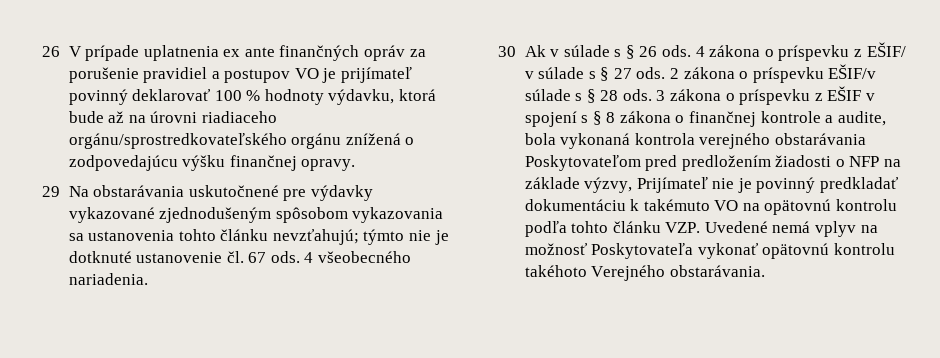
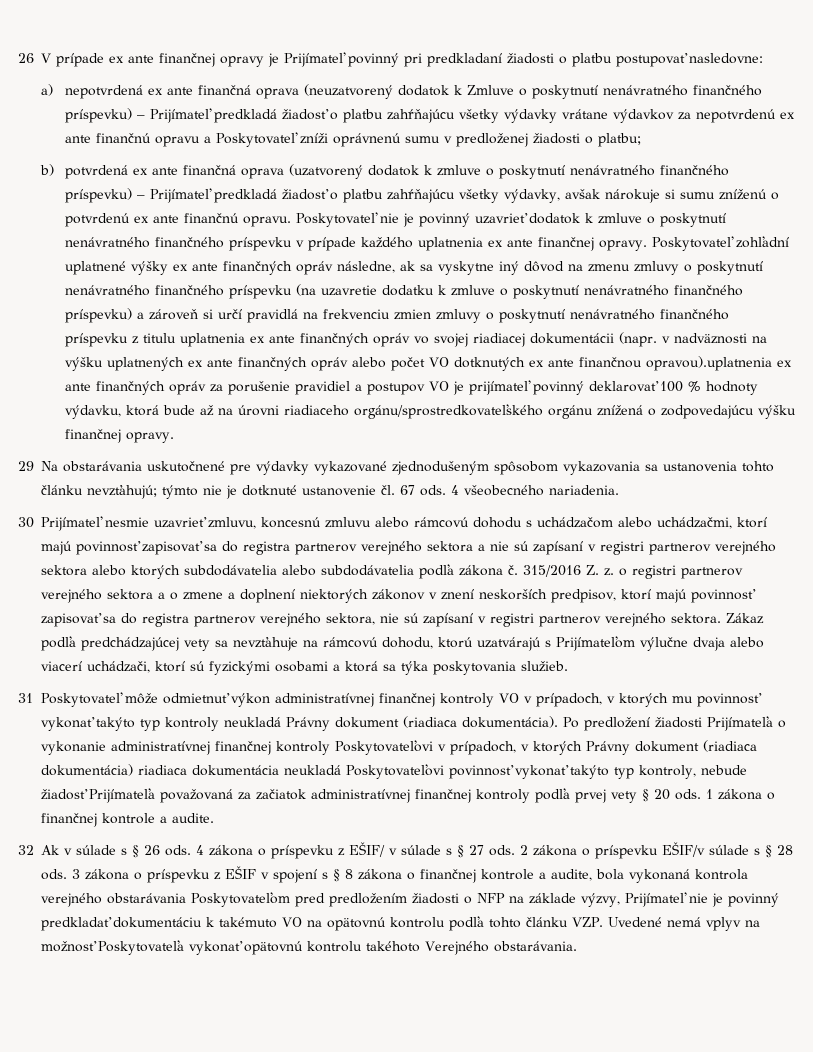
- 26 V prípade uplatnenia ex ante finančných opráv za porušenie pravidiel a postupov VO je prijímateľ povinný deklarovať 100 % hodnoty výdavku, ktorá bude až na úrovni riadiaceho orgánu/sprostredkovateľského orgánu znížená o zodpovedajúcu výšku finančnej opravy.
+ 26 V prípade ex ante finančnej opravy je Prijímateľ povinný pri predkladaní žiadosti o platbu postupovať nasledovne:
+ a) nepotvrdená ex ante finančná oprava (neuzatvorený dodatok k Zmluve o poskytnutí nenávratného finančného príspevku) – Prijímateľ predkladá žiadosť o platbu zahŕňajúcu všetky výdavky vrátane výdavkov za nepotvrdenú ex ante finančnú opravu a Poskytovateľ zníži oprávnenú sumu v predloženej žiadosti o platbu;
+ b) potvrdená ex ante finančná oprava (uzatvorený dodatok k zmluve o poskytnutí nenávratného finančného príspevku) – Prijímateľ predkladá žiadosť o platbu zahŕňajúcu všetky výdavky, avšak nárokuje si sumu zníženú o potvrdenú ex ante finančnú opravu. Poskytovateľ nie je povinný uzavrieť dodatok k zmluve o poskytnutí nenávratného finančného príspevku v prípade každého uplatnenia ex ante finančnej opravy. Poskytovateľ zohľadní uplatnené výšky ex ante finančných opráv následne, ak sa vyskytne iný dôvod na zmenu zmluvy o poskytnutí nenávratného finančného príspevku (na uzavretie dodatku k zmluve o poskytnutí nenávratného finančného príspevku) a zároveň si určí pravidlá na frekvenciu zmien zmluvy o poskytnutí nenávratného finančného príspevku z titulu uplatnenia ex ante finančných opráv vo svojej riadiacej dokumentácii (napr. v nadväznosti na výšku uplatnených ex ante finančných opráv alebo počet VO dotknutých ex ante finančnou opravou).uplatnenia ex ante finančných opráv za porušenie pravidiel a postupov VO je prijímateľ povinný deklarovať 100 % hodnoty výdavku, ktorá bude až na úrovni riadiaceho orgánu/sprostredkovateľského orgánu znížená o zodpovedajúcu výšku finančnej opravy.
- 30 Ak v súlade s § 26 ods.
+ 30 Prijímateľ nesmie uzavrieť zmluvu, koncesnú zmluvu alebo rámcovú dohodu s uchádzačom alebo uchádzačmi, ktorí majú povinnosť zapisovať sa do registra partnerov verejného sektora a nie sú zapísaní v registri partnerov verejného sektora alebo ktorých subdodávatelia alebo subdodávatelia podľa zákona č. 315/2016 Z. z. o registri partnerov verejného sektora a o zmene a doplnení niektorých zákonov v znení neskorších predpisov, ktorí majú povinnosť zapisovať sa do registra partnerov verejného sektora, nie sú zapísaní v registri partnerov verejného sektora. Zákaz podľa predchádzajúcej vety sa nevzťahuje na rámcovú dohodu, ktorú uzatvárajú s Prijímateľom výlučne dvaja alebo viacerí uchádzači, ktorí sú fyzickými osobami a ktorá sa týka poskytovania služieb.
+ 31 Poskytovateľ môže odmietnuť výkon administratívnej finančnej kontroly VO v prípadoch, v ktorých mu povinnosť vykonať takýto typ kontroly neukladá Právny dokument (riadiaca dokumentácia). Po predložení žiadosti Prijímateľa o vykonanie administratívnej finančnej kontroly Poskytovateľovi v prípadoch, v ktorých Právny dokument (riadiaca dokumentácia) riadiaca dokumentácia neukladá Poskytovateľovi povinnosť vykonať takýto typ kontroly, nebude žiadosť Prijímateľa považovaná za začiatok administratívnej finančnej kontroly podľa prvej vety § 20 ods. 1 zákona o finančnej kontrole a audite.
+ 32 Ak v súlade s § 26 ods.

